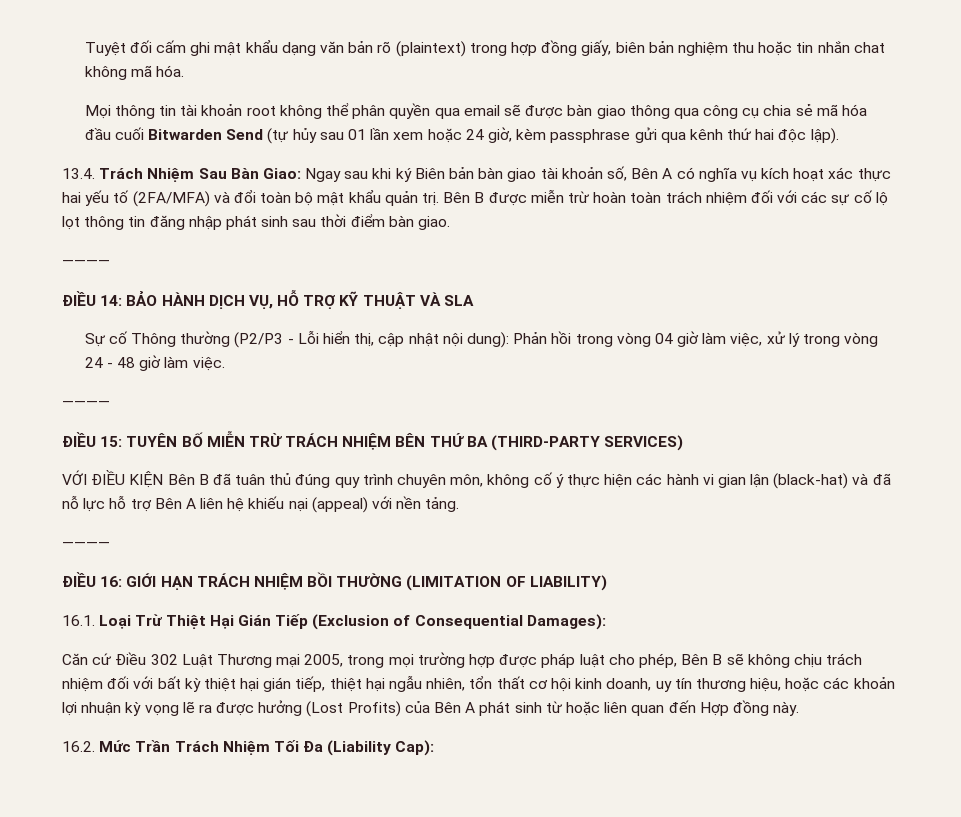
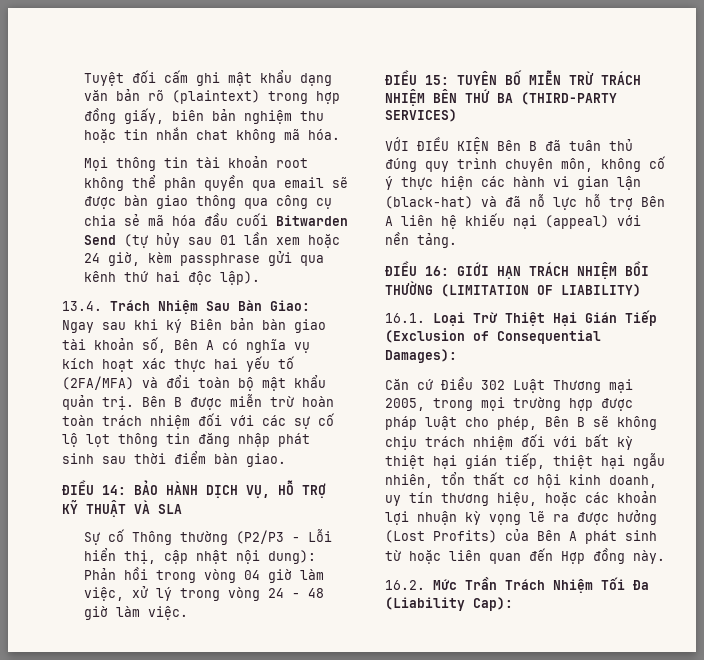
  Bên B được miễn trừ hoàn toàn trách nhiệm đối với các sự cố lộ lọt thông tin đăng nhập phát sinh sau thời điểm bàn giao.
- ――――
  Sự cố Thông thường (P2/P3 - Lỗi hiển thị, cập nhật nội dung): Phản hồi trong vòng 04 giờ làm việc, xử lý trong vòng 24 - 48 giờ làm việc.
- ――――
  VỚI ĐIỀU KIỆN Bên B đã tuân thủ đúng quy trình chuyên môn, không cố ý thực hiện các hành vi gian lận (black-hat) và đã nỗ lực hỗ trợ Bên A liên hệ khiếu nại (appeal) với nền tảng.
- ――――

